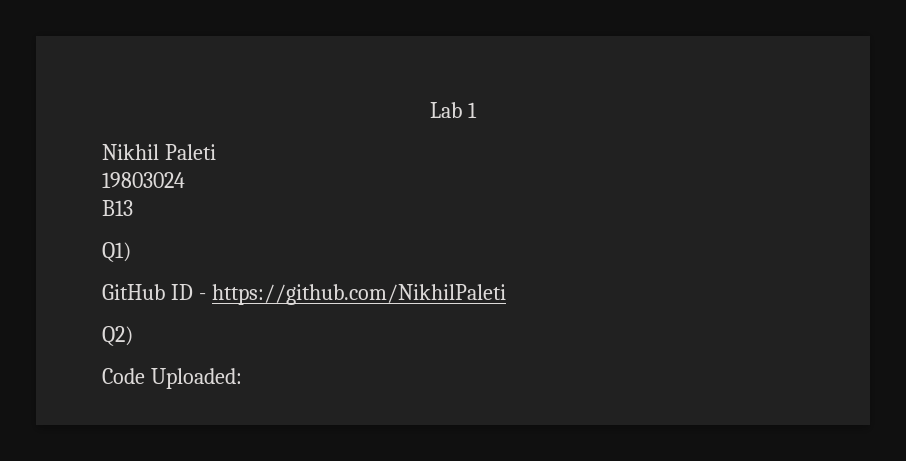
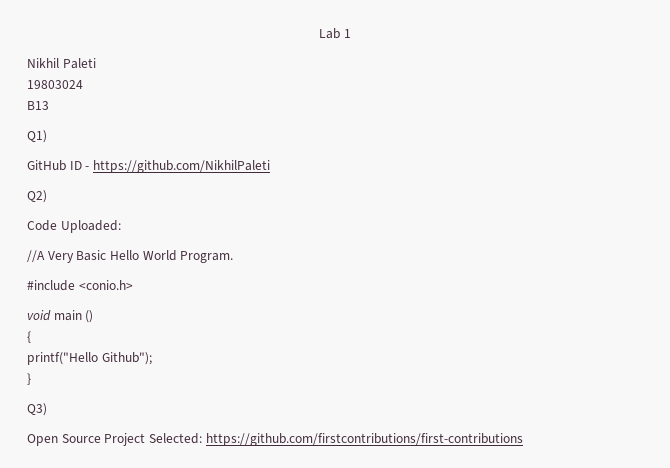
+ //A Very Basic Hello World Program.
+ #include <conio.h>
+ void main ()
+ {
+ printf("Hello Github");
+ }
+ Q3)
+ Open Source Project Selected: https://github.com/firstcontributions/first-contributions

